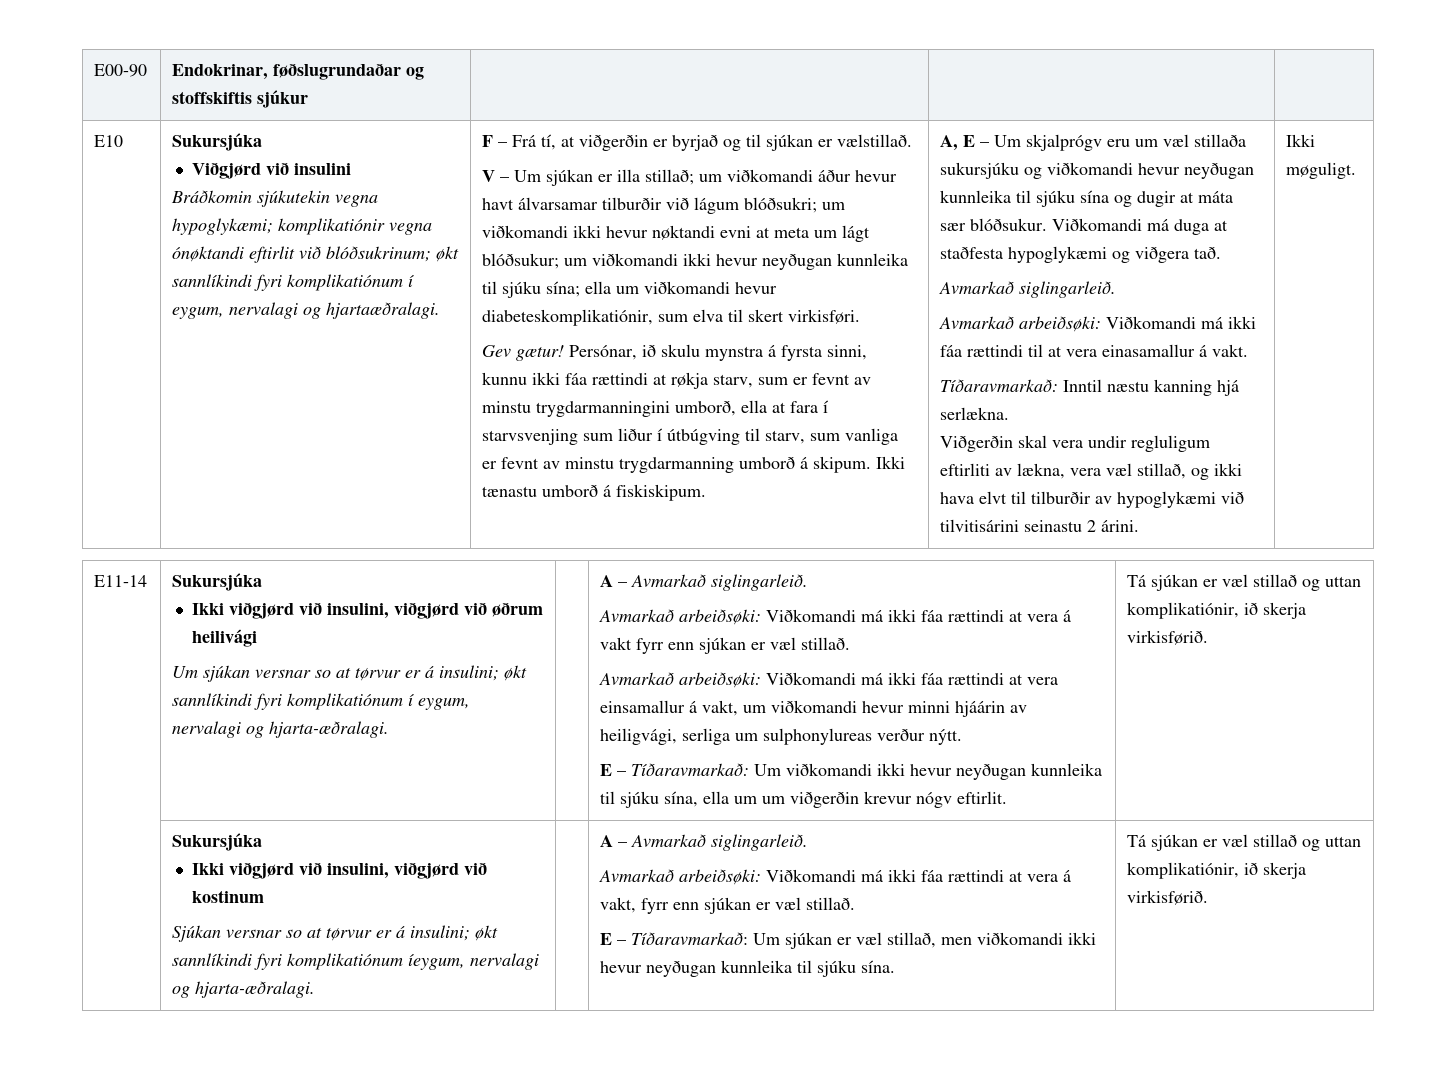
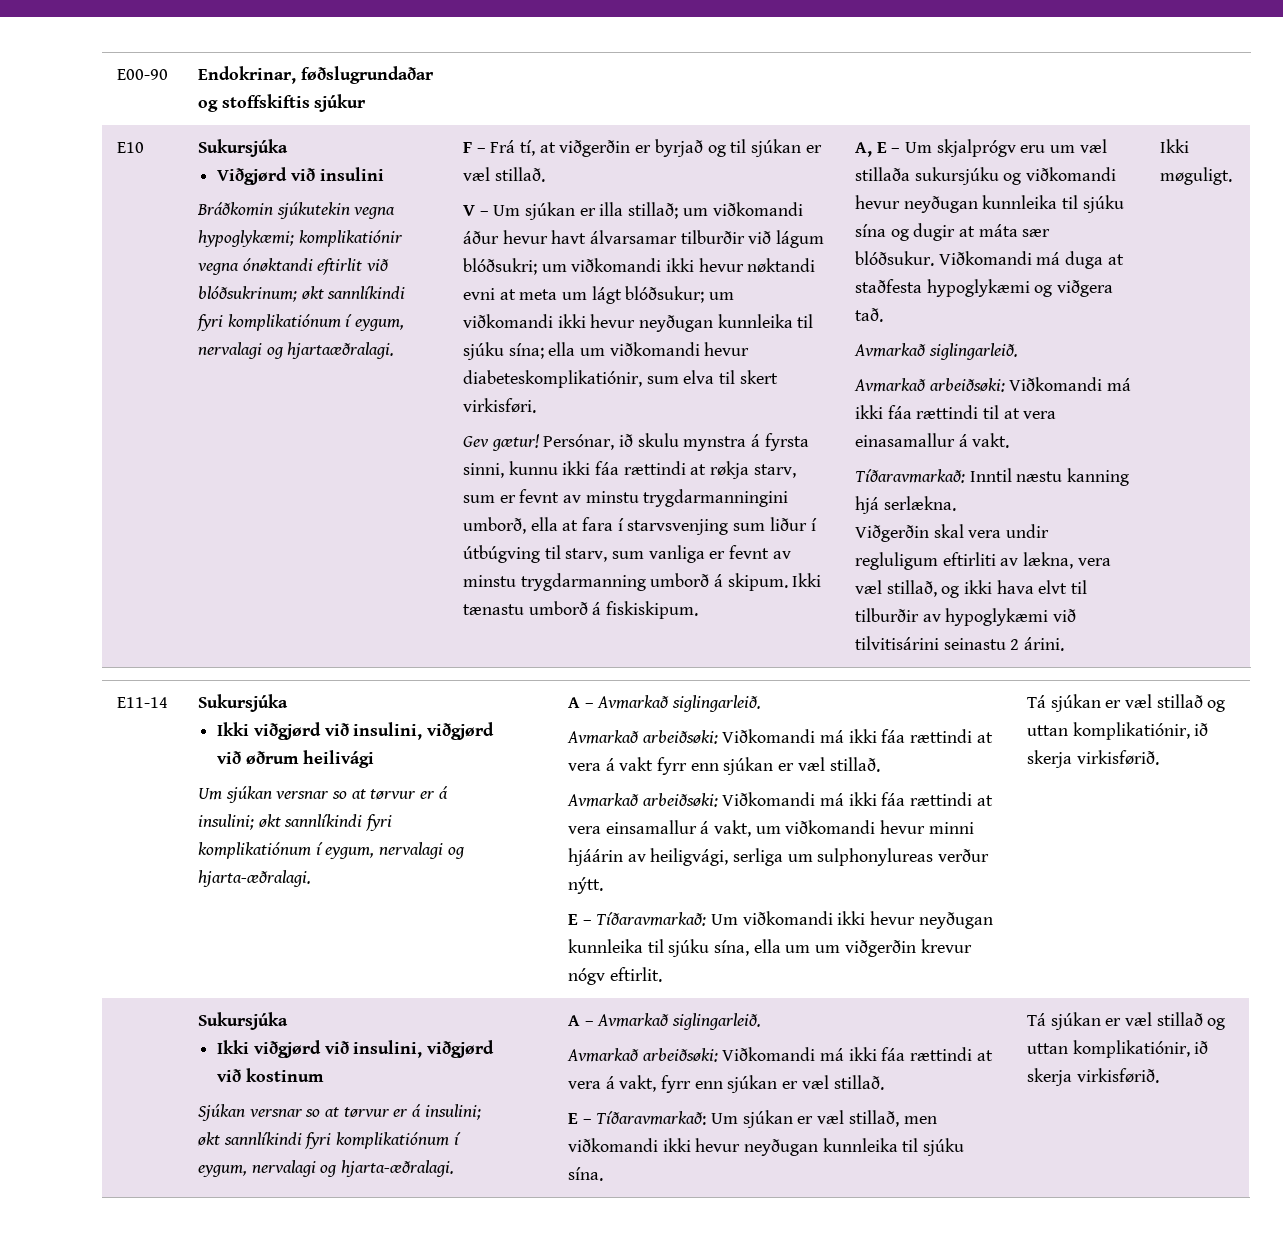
- F – Frá tí, at viðgerðin er byrjað og til sjúkan er vælstillað.
+ F – Frá tí, at viðgerðin er byrjað og til sjúkan er væl stillað.
- Sjúkan versnar so at tørvur er á insulini; økt sannlíkindi fyri komplikatiónum íeygum, nervalagi og hjarta-æðralagi.
+ Sjúkan versnar so at tørvur er á insulini; økt sannlíkindi fyri komplikatiónum í eygum, nervalagi og hjarta-æðralagi.

